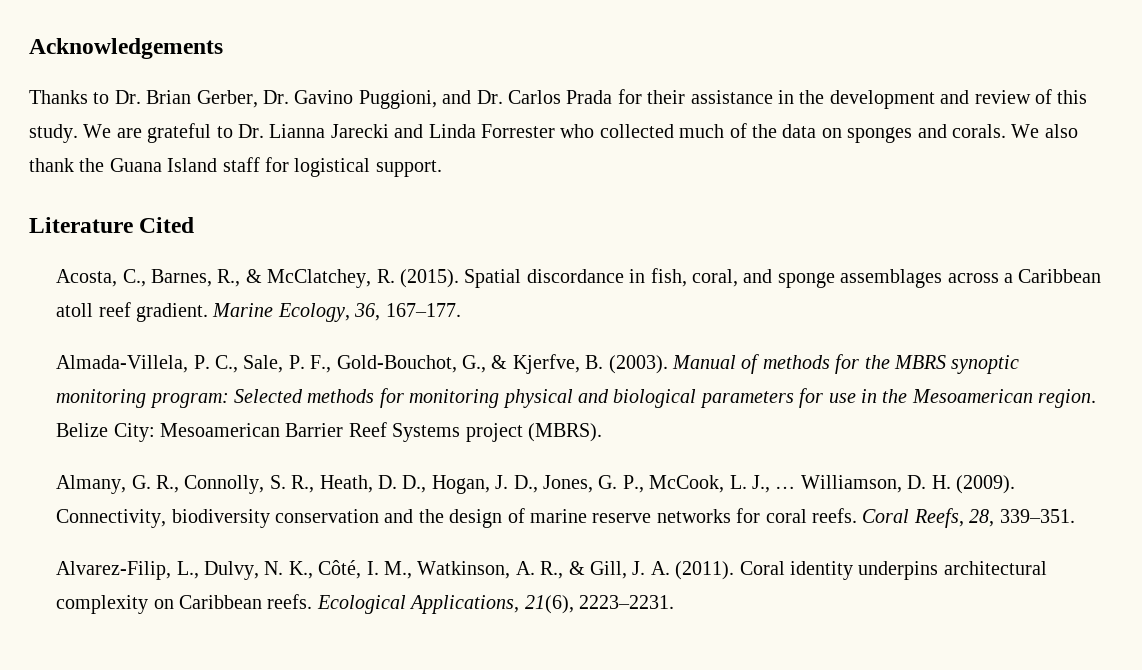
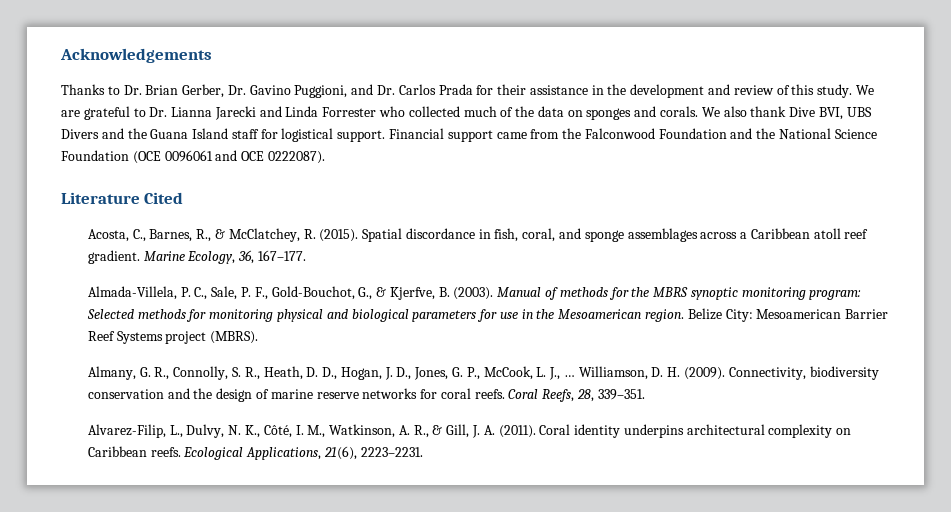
- We also thank the Guana Island staff for logistical support.
+ We also thank Dive BVI, UBS Divers and the Guana Island staff for logistical support. Financial support came from the Falconwood Foundation and the National Science Foundation (OCE 0096061 and OCE 0222087).

